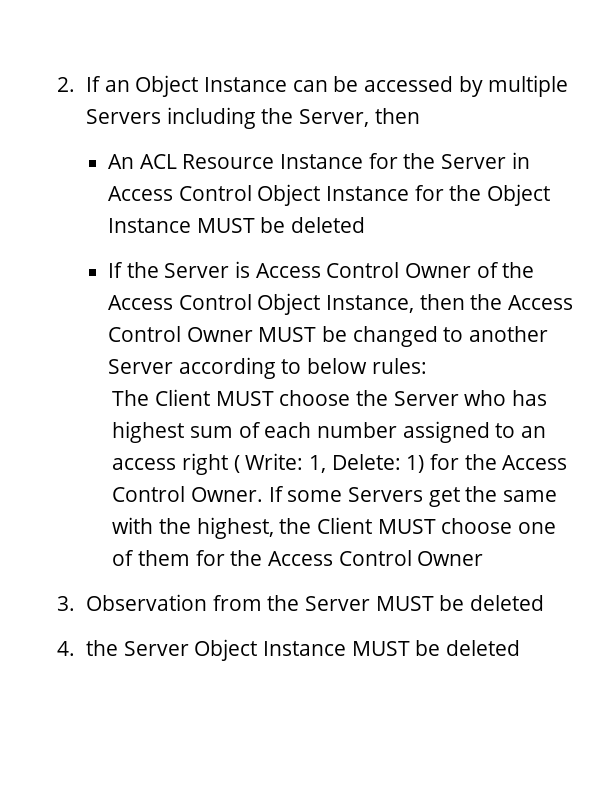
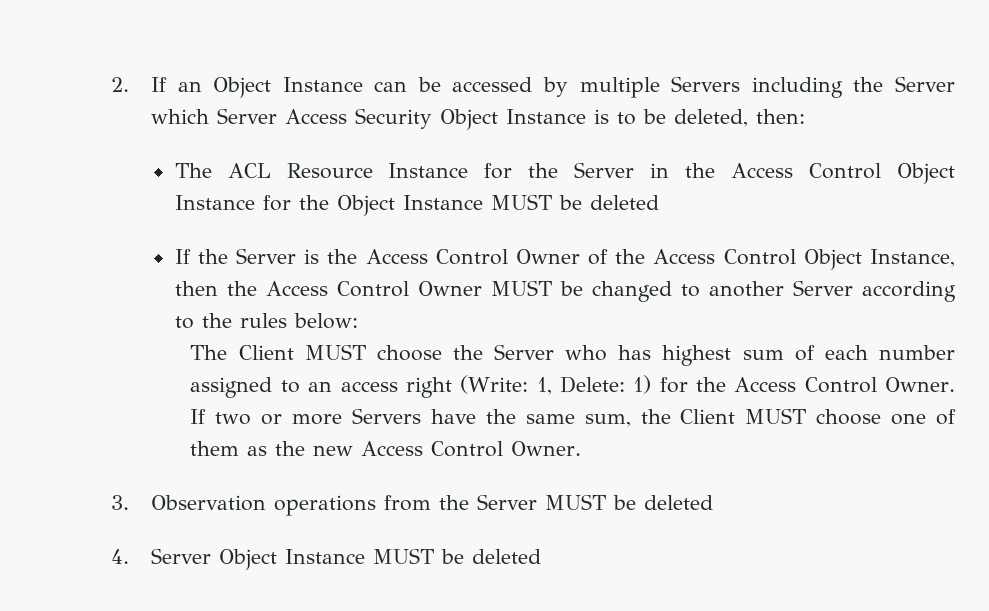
- 2. If an Object Instance can be accessed by multiple Servers including the Server, then
- An ACL Resource Instance for the Server in Access Control Object Instance for the Object Instance MUST be deleted
+ 2. If an Object Instance can be accessed by multiple Servers including the Server which Server Access Security Object Instance is to be deleted, then:
+ The ACL Resource Instance for the Server in the Access Control Object Instance for the Object Instance MUST be deleted
- If the Server is Access Control Owner of the Access Control Object Instance, then the Access Control Owner MUST be changed to another Server according to below rules:
+ If the Server is the Access Control Owner of the Access Control Object Instance, then the Access Control Owner MUST be changed to another Server according to the rules below:
- The Client MUST choose the Server who has highest sum of each number assigned to an access right ( Write: 1, Delete: 1) for the Access Control Owner.
+ The Client MUST choose the Server who has highest sum of each number assigned to an access right (Write: 1, Delete: 1) for the Access Control Owner.
- If some Servers get the same with the highest, the Client MUST choose one of them for the Access Control Owner
+ If two or more Servers have the same sum, the Client MUST choose one of them as the new Access Control Owner.
- 3. Observation from the Server MUST be deleted
+ 3. Observation operations from the Server MUST be deleted
- 4. the Server Object Instance MUST be deleted
+ 4. Server Object Instance MUST be deleted

